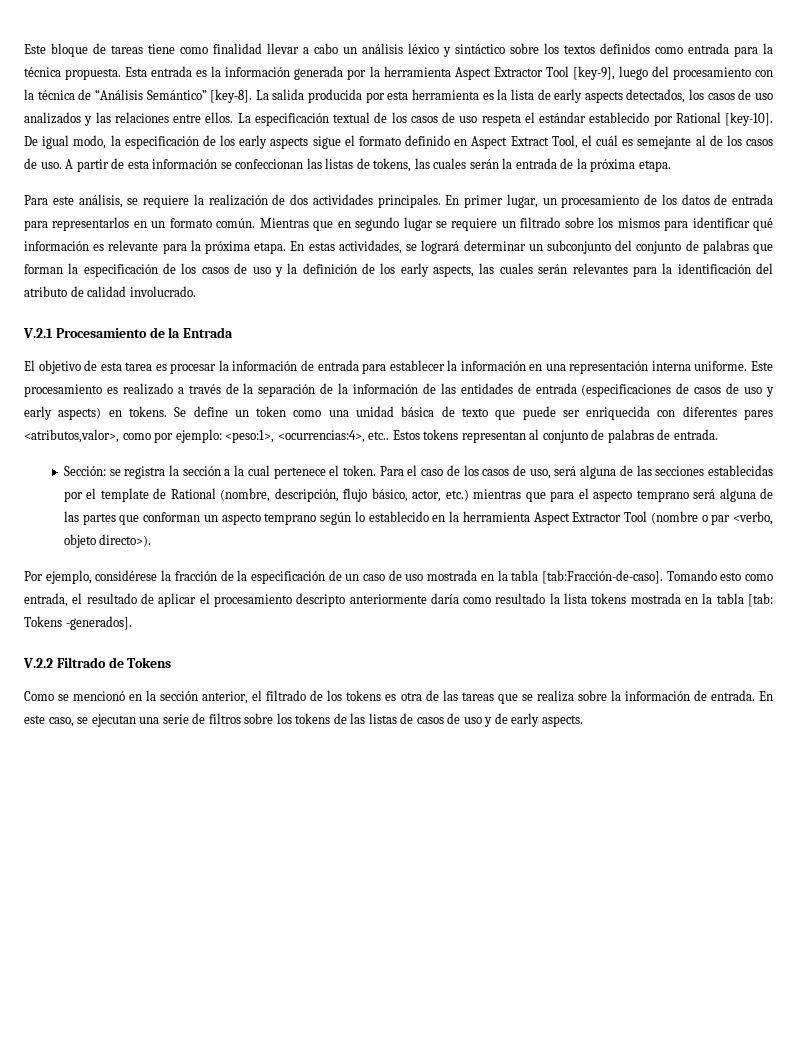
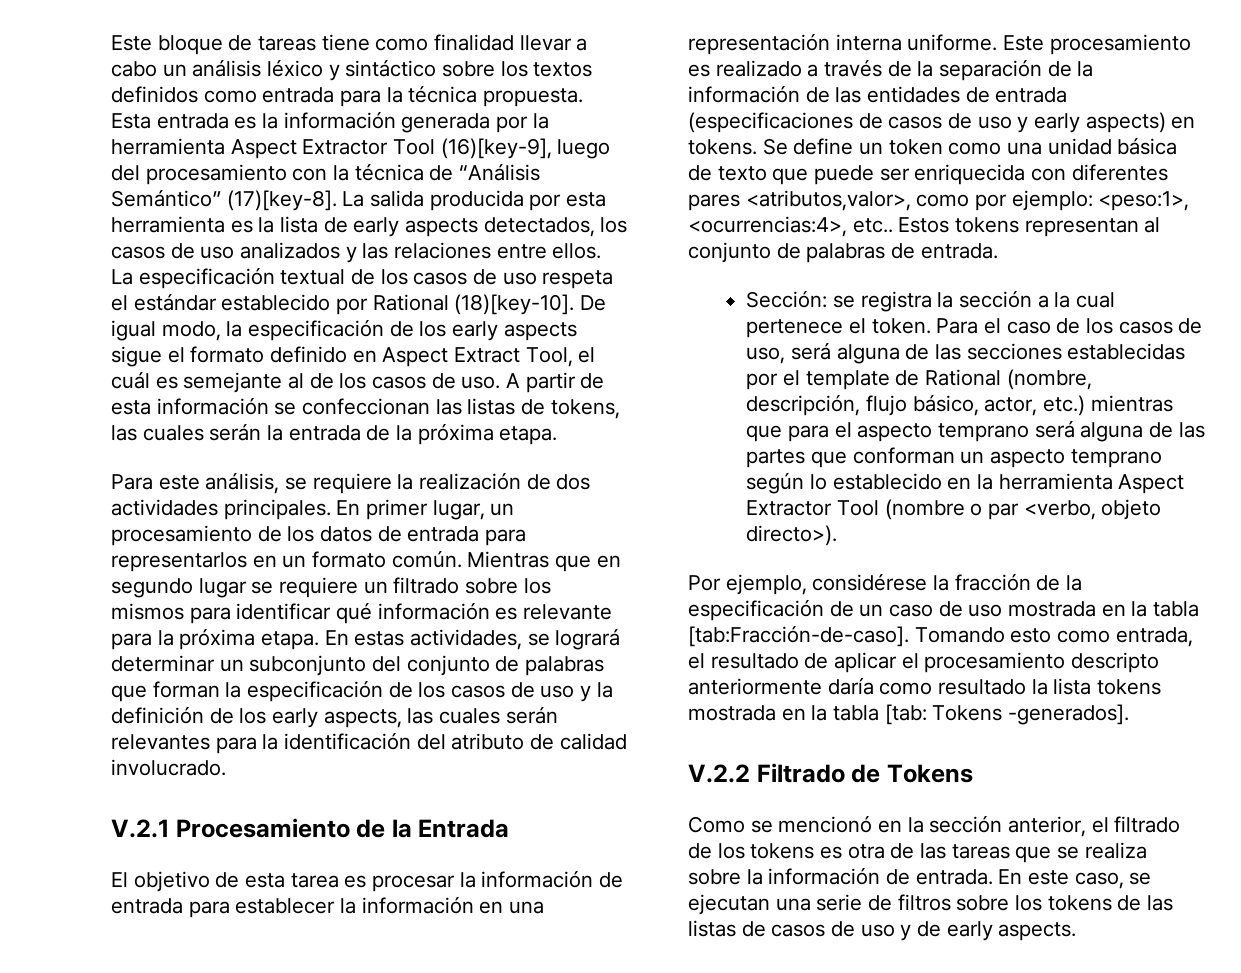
- Esta entrada es la información generada por la herramienta Aspect Extractor Tool [key-9], luego del procesamiento con la técnica de “Análisis Semántico” [key-8].
+ Esta entrada es la información generada por la herramienta Aspect Extractor Tool (16)[key-9], luego del procesamiento con la técnica de “Análisis Semántico” (17)[key-8].
- La especificación textual de los casos de uso respeta el estándar establecido por Rational [key-10].
+ La especificación textual de los casos de uso respeta el estándar establecido por Rational (18)[key-10].

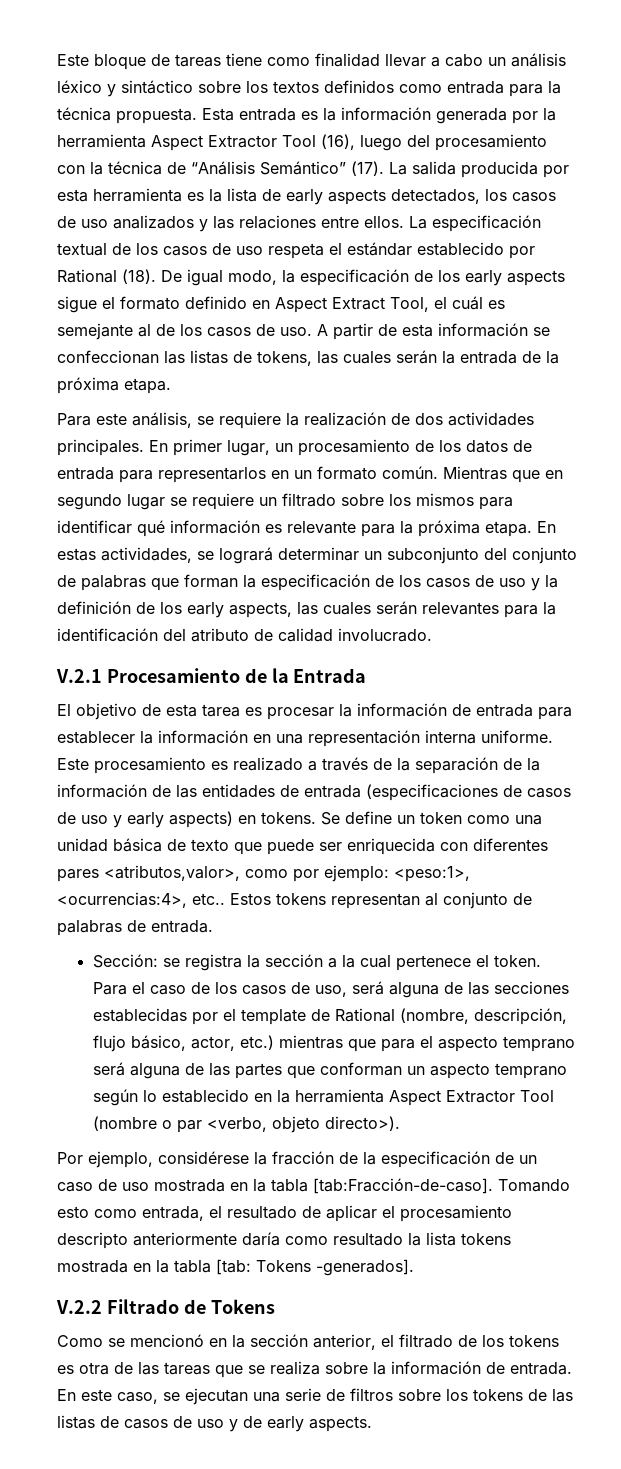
- Esta entrada es la información generada por la herramienta Aspect Extractor Tool (16)[key-9], luego del procesamiento con la técnica de “Análisis Semántico” (17)[key-8].
+ Esta entrada es la información generada por la herramienta Aspect Extractor Tool (16), luego del procesamiento con la técnica de “Análisis Semántico” (17).
- La especificación textual de los casos de uso respeta el estándar establecido por Rational (18)[key-10].
+ La especificación textual de los casos de uso respeta el estándar establecido por Rational (18).

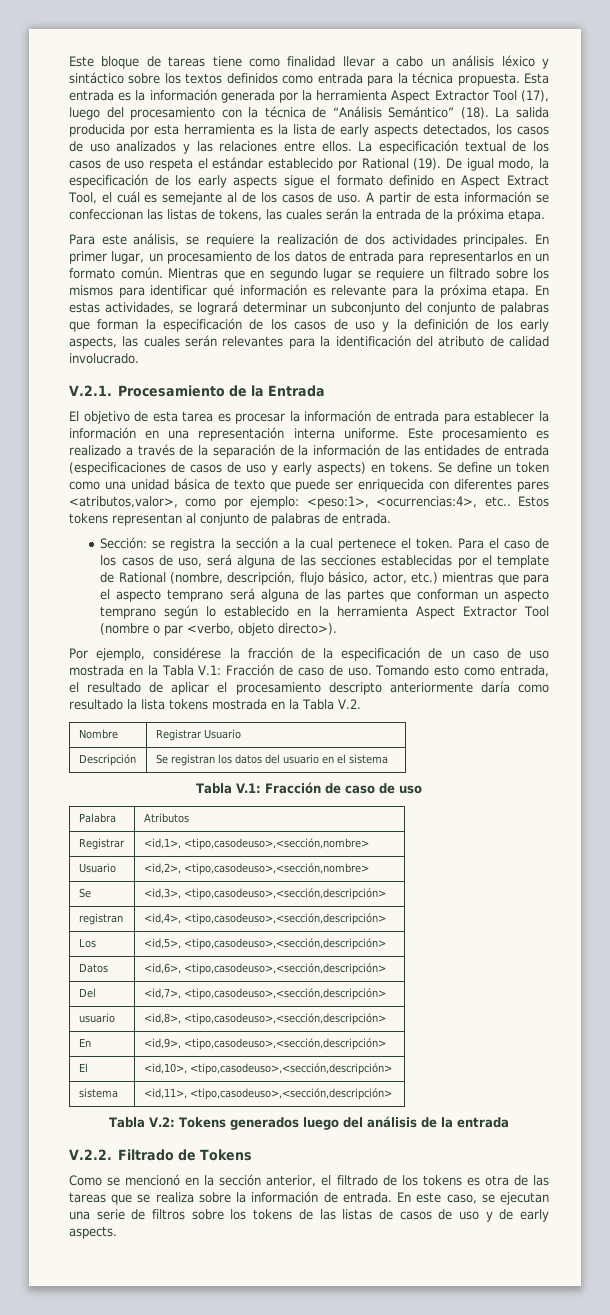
- Esta entrada es la información generada por la herramienta Aspect Extractor Tool (16), luego del procesamiento con la técnica de “Análisis Semántico” (17).
+ Esta entrada es la información generada por la herramienta Aspect Extractor Tool (17), luego del procesamiento con la técnica de “Análisis Semántico” (18).
- La especificación textual de los casos de uso respeta el estándar establecido por Rational (18).
+ La especificación textual de los casos de uso respeta el estándar establecido por Rational (19).
- V.2.1 Procesamiento de la Entrada
+ V.2.1. Procesamiento de la Entrada
- Por ejemplo, considérese la fracción de la especificación de un caso de uso mostrada en la tabla [tab:Fracción-de-caso].
+ Por ejemplo, considérese la fracción de la especificación de un caso de uso mostrada en la Tabla V.1: Fracción de caso de uso.
- Tomando esto como entrada, el resultado de aplicar el procesamiento descripto anteriormente daría como resultado la lista tokens mostrada en la tabla [tab: Tokens -generados].
- V.2.2 Filtrado de Tokens
+ Tomando esto como entrada, el resultado de aplicar el procesamiento descripto anteriormente daría como resultado la lista tokens mostrada en la Tabla V.2.
+ Nombre | Registrar Usuario
+ Descripción | Se registran los datos del usuario en el sistema
+ Tabla V.1: Fracción de caso de uso
+ Palabra | Atributos
+ Registrar | <id,1>, <tipo,casodeuso>,<sección,nombre>
+ Usuario | <id,2>, <tipo,casodeuso>,<sección,nombre>
+ Se | <id,3>, <tipo,casodeuso>,<sección,descripción>
+ registran | <id,4>, <tipo,casodeuso>,<sección,descripción>
+ Los | <id,5>, <tipo,casodeuso>,<sección,descripción>
+ Datos | <id,6>, <tipo,casodeuso>,<sección,descripción>
+ Del | <id,7>, <tipo,casodeuso>,<sección,descripción>
+ usuario | <id,8>, <tipo,casodeuso>,<sección,descripción>
+ En | <id,9>, <tipo,casodeuso>,<sección,descripción>
+ El | <id,10>, <tipo,casodeuso>,<sección,descripción>
+ sistema | <id,11>, <tipo,casodeuso>,<sección,descripción>
+ Tabla V.2: Tokens generados luego del análisis de la entrada
+ V.2.2. Filtrado de Tokens

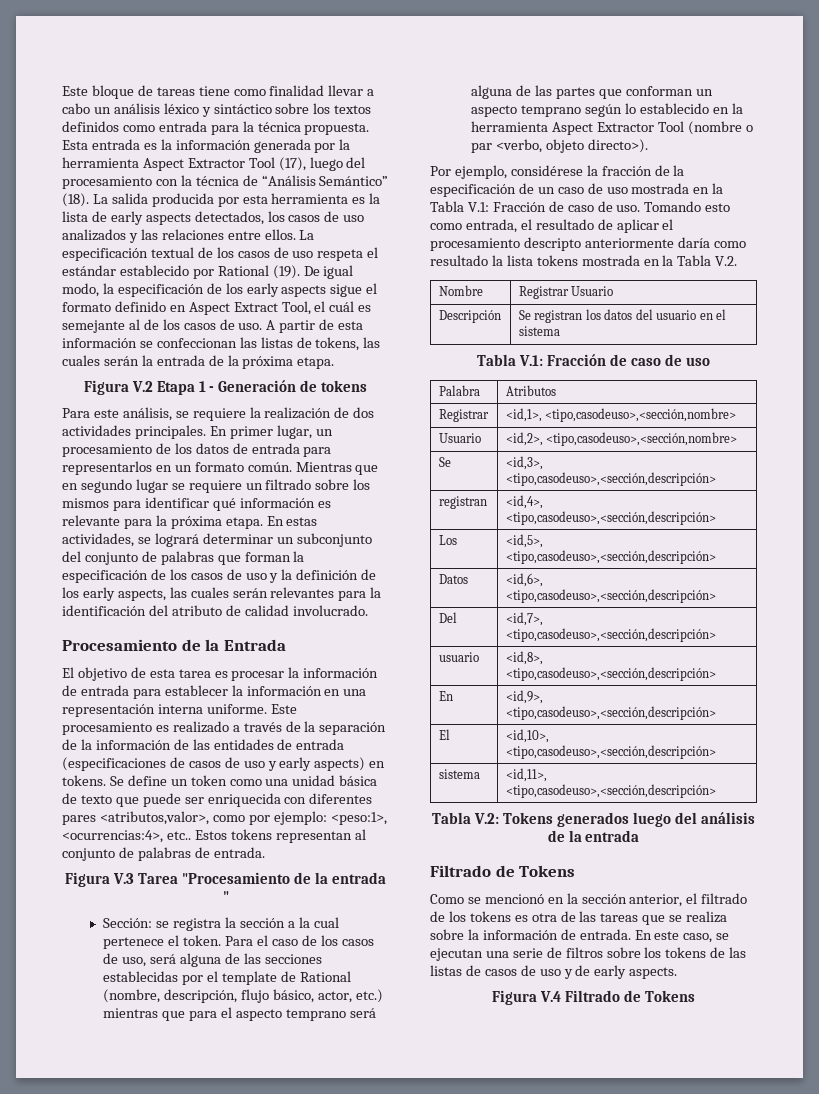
+ Figura V.2 Etapa 1 - Generación de tokens
- V.2.1. Procesamiento de la Entrada
+ Procesamiento de la Entrada
+ Figura V.3 Tarea "Procesamiento de la entrada "
  Tabla V.2: Tokens generados luego del análisis de la entrada
- V.2.2. Filtrado de Tokens
+ Filtrado de Tokens
+ Figura V.4 Filtrado de Tokens

